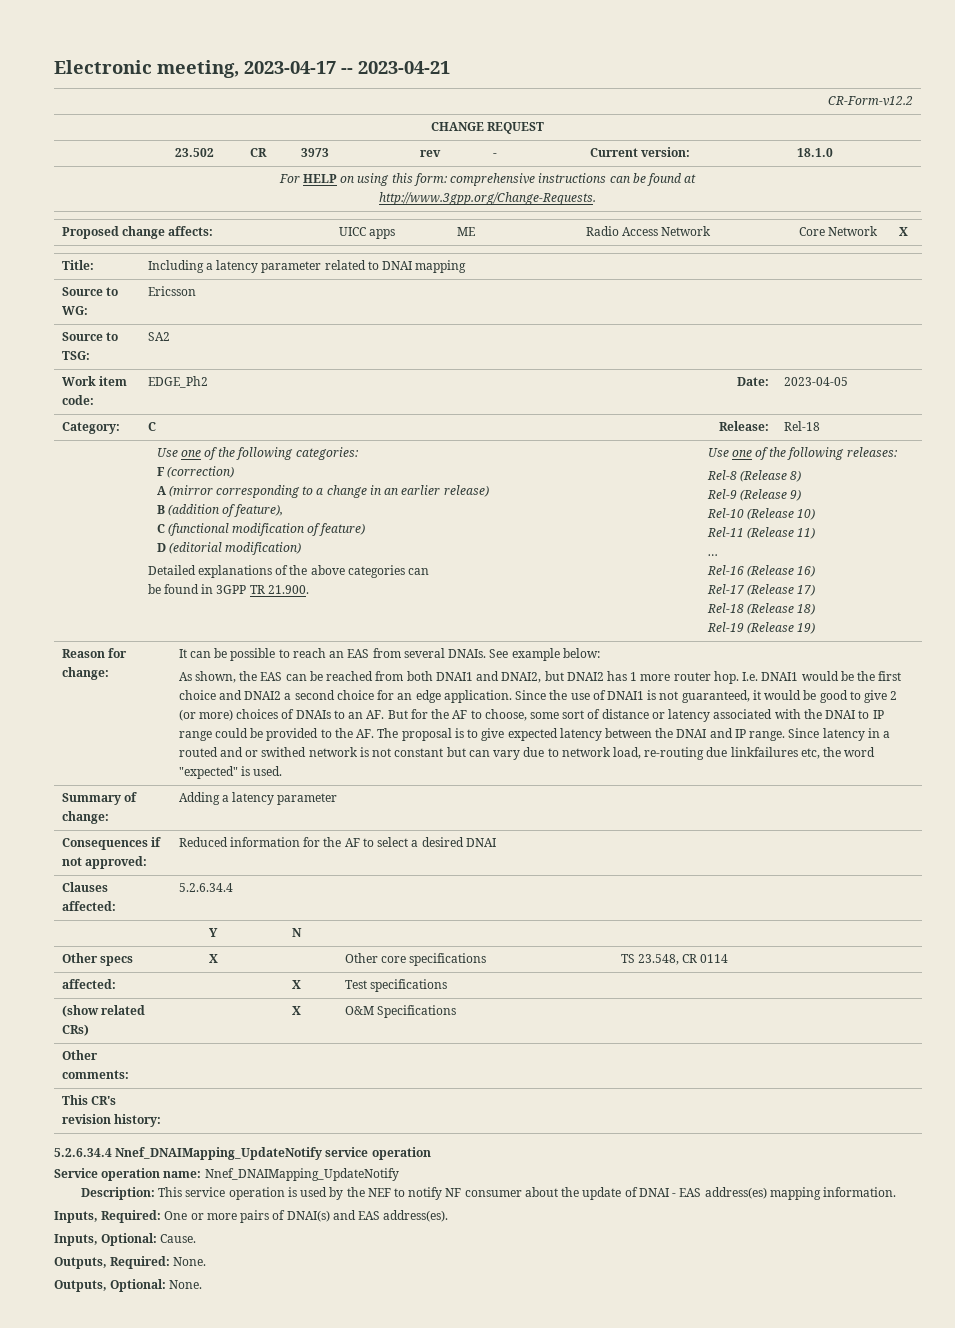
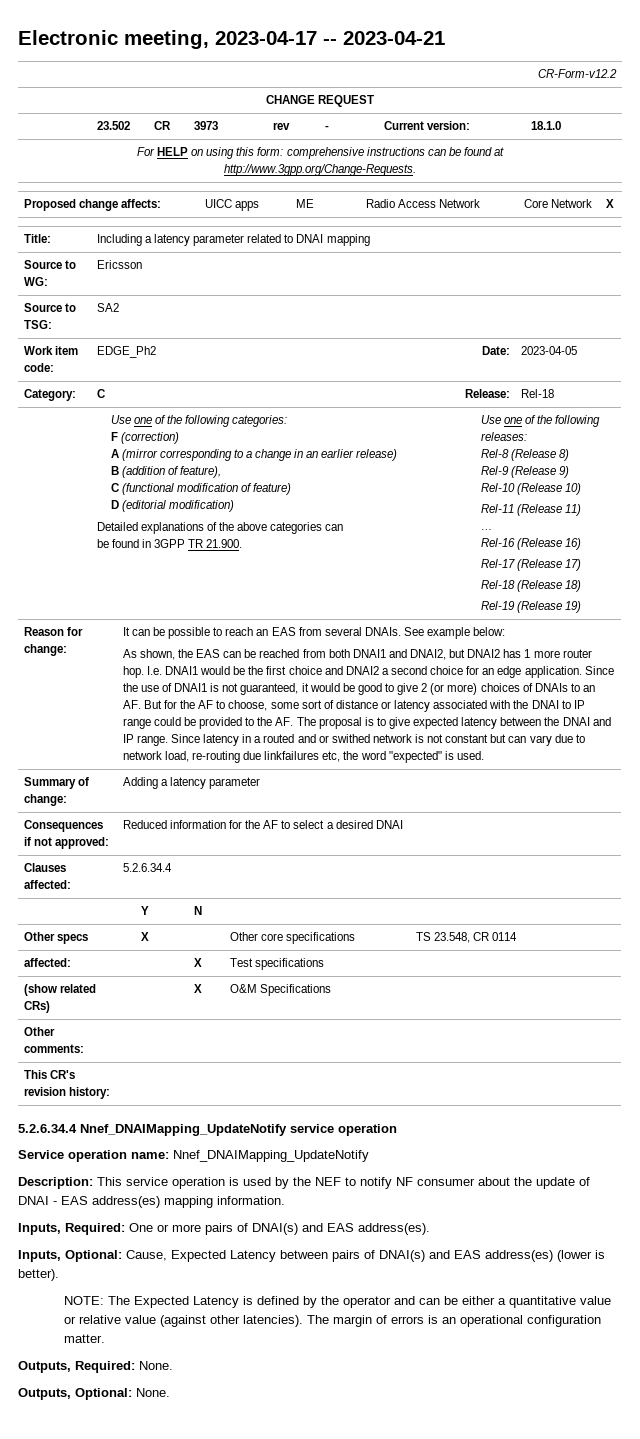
- Inputs, Optional: Cause.
+ Inputs, Optional: Cause, Expected Latency between pairs of DNAI(s) and EAS address(es) (lower is better).
+ NOTE: The Expected Latency is defined by the operator and can be either a quantitative value or relative value (against other latencies). The margin of errors is an operational configuration matter.

